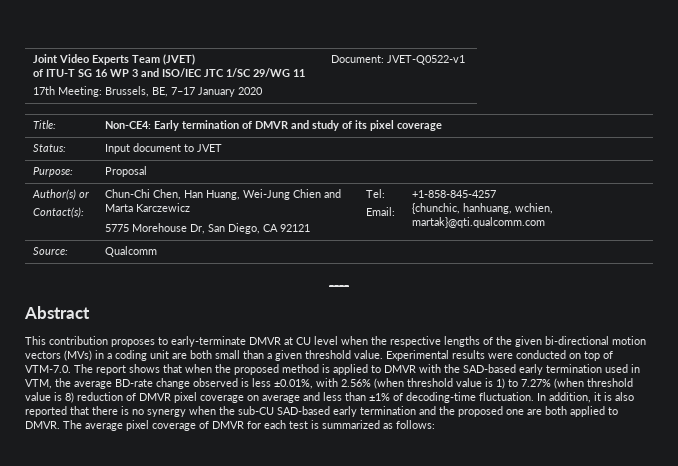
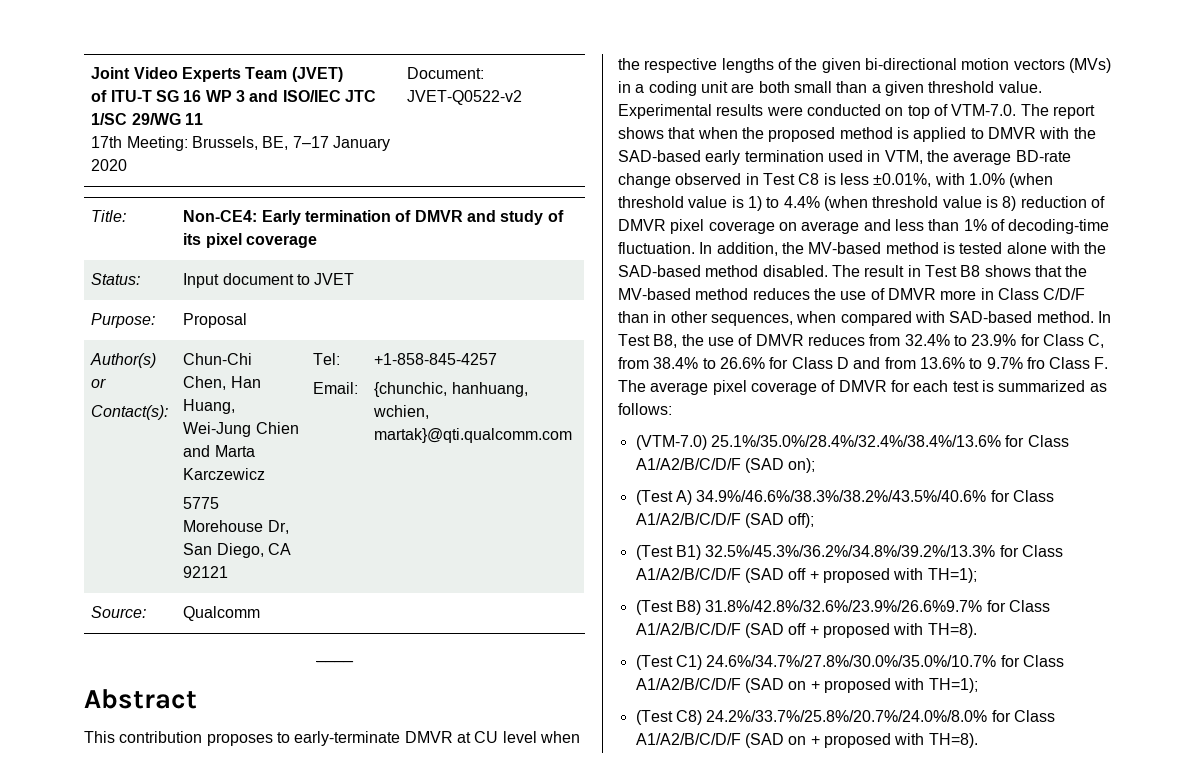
  Joint Video Experts Team (JVET)
  of ITU-T SG 16 WP 3 and ISO/IEC JTC 1/SC 29/WG 11
- 17th Meeting: Brussels, BE, 7–17 January 2020 | Document: JVET-Q0522-v1
+ 17th Meeting: Brussels, BE, 7–17 January 2020 | Document: JVET-Q0522-v2
- Experimental results were conducted on top of VTM-7.0. The report shows that when the proposed method is applied to DMVR with the SAD-based early termination used in VTM, the average BD-rate change observed is less ±0.01%, with 2.56% (when threshold value is 1) to 7.27% (when threshold value is 8) reduction of DMVR pixel coverage on average and less than ±1% of decoding-time fluctuation.
+ Experimental results were conducted on top of VTM-7.0. The report shows that when the proposed method is applied to DMVR with the SAD-based early termination used in VTM, the average BD-rate change observed in Test C8 is less ±0.01%, with 1.0% (when threshold value is 1) to 4.4% (when threshold value is 8) reduction of DMVR pixel coverage on average and less than 1% of decoding-time fluctuation.
- In addition, it is also reported that there is no synergy when the sub-CU SAD-based early termination and the proposed one are both applied to DMVR. The average pixel coverage of DMVR for each test is summarized as follows:
+ In addition, the MV-based method is tested alone with the SAD-based method disabled. The result in Test B8 shows that the MV-based method reduces the use of DMVR more in Class C/D/F than in other sequences, when compared with SAD-based method. In Test B8, the use of DMVR reduces from 32.4% to 23.9% for Class C, from 38.4% to 26.6% for Class D and from 13.6% to 9.7% fro Class F. The average pixel coverage of DMVR for each test is summarized as follows:
+ (VTM-7.0) 25.1%/35.0%/28.4%/32.4%/38.4%/13.6% for Class A1/A2/B/C/D/F (SAD on);
+ (Test A) 34.9%/46.6%/38.3%/38.2%/43.5%/40.6% for Class A1/A2/B/C/D/F (SAD off);
+ (Test B1) 32.5%/45.3%/36.2%/34.8%/39.2%/13.3% for Class A1/A2/B/C/D/F (SAD off + proposed with TH=1);
+ (Test B8) 31.8%/42.8%/32.6%/23.9%/26.6%9.7% for Class A1/A2/B/C/D/F (SAD off + proposed with TH=8).
+ (Test C1) 24.6%/34.7%/27.8%/30.0%/35.0%/10.7% for Class A1/A2/B/C/D/F (SAD on + proposed with TH=1);
+ (Test C8) 24.2%/33.7%/25.8%/20.7%/24.0%/8.0% for Class A1/A2/B/C/D/F (SAD on + proposed with TH=8).

